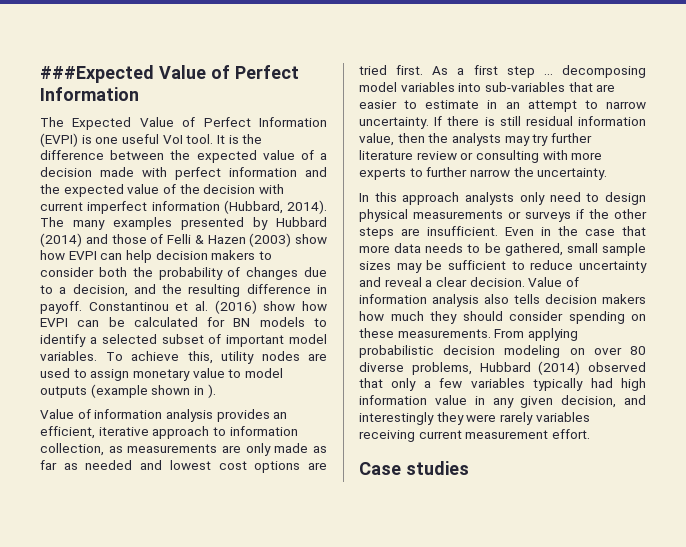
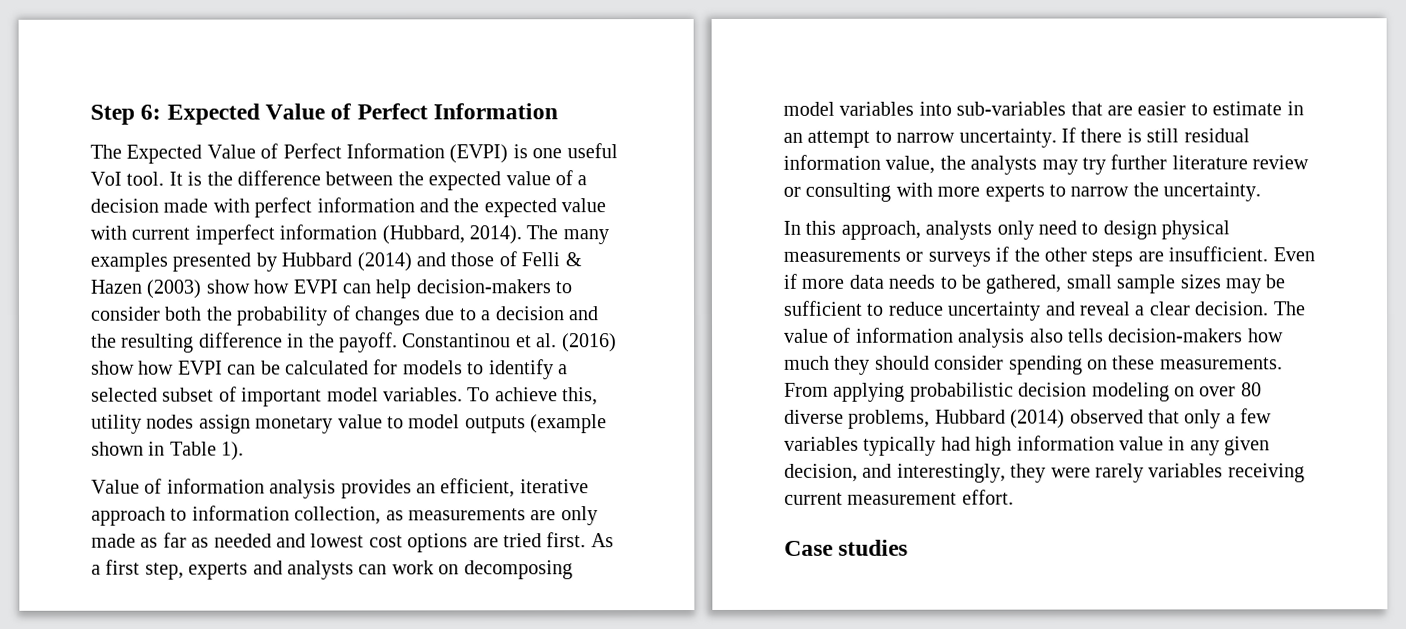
- ###Expected Value of Perfect Information
+ Step 6: Expected Value of Perfect Information
- It is the difference between the expected value of a decision made with perfect information and the expected value of the decision with current imperfect information (Hubbard, 2014).
+ It is the difference between the expected value of a decision made with perfect information and the expected value with current imperfect information (Hubbard, 2014).
- The many examples presented by Hubbard (2014) and those of Felli & Hazen (2003) show how EVPI can help decision makers to consider both the probability of changes due to a decision, and the resulting difference in payoff.
+ The many examples presented by Hubbard (2014) and those of Felli & Hazen (2003) show how EVPI can help decision-makers to consider both the probability of changes due to a decision and the resulting difference in the payoff.
- Constantinou et al. (2016) show how EVPI can be calculated for BN models to identify a selected subset of important model variables.
+ Constantinou et al. (2016) show how EVPI can be calculated for models to identify a selected subset of important model variables.
- To achieve this, utility nodes are used to assign monetary value to model outputs (example shown in ).
+ To achieve this, utility nodes assign monetary value to model outputs (example shown in Table 1).
- As a first step … decomposing model variables into sub-variables that are easier to estimate in an attempt to narrow uncertainty.
+ As a first step, experts and analysts can work on decomposing model variables into sub-variables that are easier to estimate in an attempt to narrow uncertainty.
- If there is still residual information value, then the analysts may try further literature review or consulting with more experts to further narrow the uncertainty.
+ If there is still residual information value, the analysts may try further literature review or consulting with more experts to narrow the uncertainty.
- In this approach analysts only need to design physical measurements or surveys if the other steps are insufficient.
+ In this approach, analysts only need to design physical measurements or surveys if the other steps are insufficient.
- Even in the case that more data needs to be gathered, small sample sizes may be sufficient to reduce uncertainty and reveal a clear decision.
+ Even if more data needs to be gathered, small sample sizes may be sufficient to reduce uncertainty and reveal a clear decision.
- Value of information analysis also tells decision makers how much they should consider spending on these measurements.
+ The value of information analysis also tells decision-makers how much they should consider spending on these measurements.
- From applying probabilistic decision modeling on over 80 diverse problems, Hubbard (2014) observed that only a few variables typically had high information value in any given decision, and interestingly they were rarely variables receiving current measurement effort.
+ From applying probabilistic decision modeling on over 80 diverse problems, Hubbard (2014) observed that only a few variables typically had high information value in any given decision, and interestingly, they were rarely variables receiving current measurement effort.

